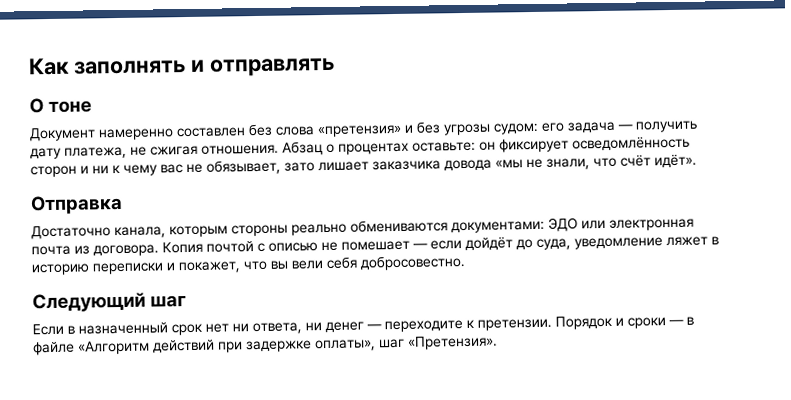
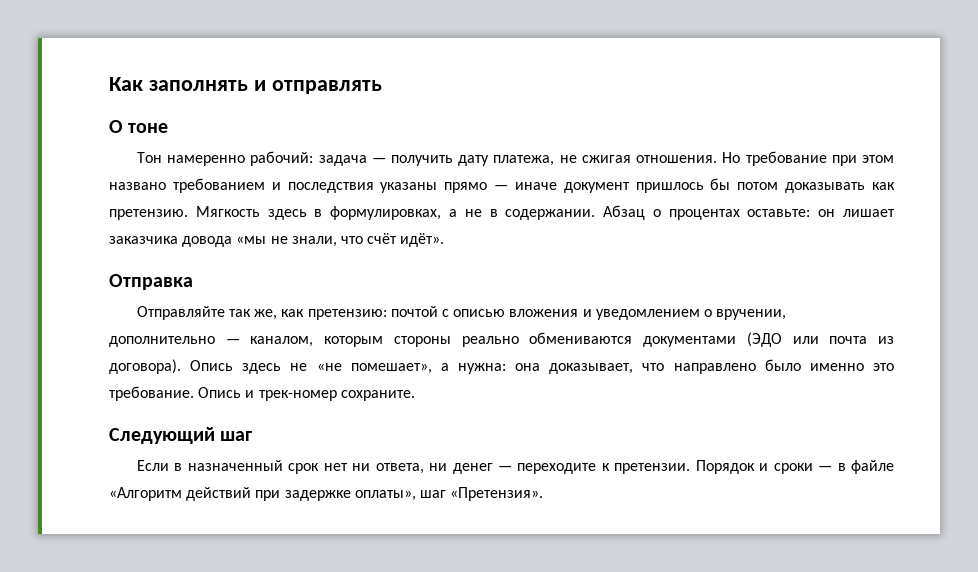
- Документ намеренно составлен без слова «претензия» и без угрозы судом: его задача — получить дату платежа, не сжигая отношения.
+ Тон намеренно рабочий: задача — получить дату платежа, не сжигая отношения.
+ Но требование при этом названо требованием и последствия указаны прямо — иначе документ пришлось бы потом доказывать как претензию. Мягкость здесь в формулировках, а не в содержании.
- Абзац о процентах оставьте: он фиксирует осведомлённость сторон и ни к чему вас не обязывает, зато лишает заказчика довода «мы не знали, что счёт идёт».
+ Абзац о процентах оставьте: он лишает заказчика довода «мы не знали, что счёт идёт».
- Достаточно канала, которым стороны реально обмениваются документами: ЭДО или электронная почта из договора. Копия почтой с описью не помешает — если дойдёт до суда, уведомление ляжет в историю переписки и покажет, что вы вели себя добросовестно.
+ Отправляйте так же, как претензию: почтой с описью вложения и уведомлением о вручении, дополнительно — каналом, которым стороны реально обмениваются документами (ЭДО или почта из договора). Опись здесь не «не помешает», а нужна: она доказывает, что направлено было именно это требование. Опись и трек-номер сохраните.

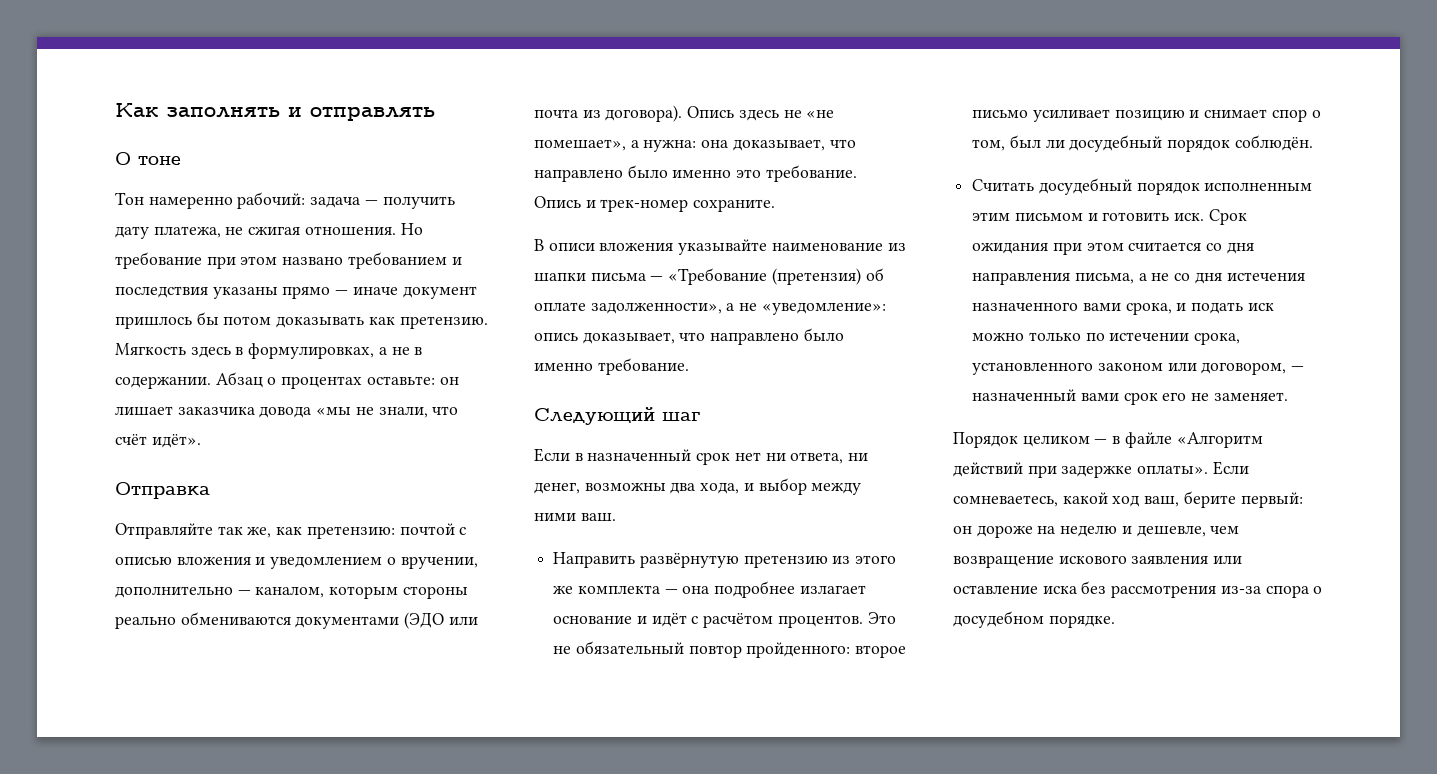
+ В описи вложения указывайте наименование из шапки письма — «Требование (претензия) об оплате задолженности», а не «уведомление»: опись доказывает, что направлено было именно требование.
- Если в назначенный срок нет ни ответа, ни денег — переходите к претензии. Порядок и сроки — в файле «Алгоритм действий при задержке оплаты», шаг «Претензия».
+ Если в назначенный срок нет ни ответа, ни денег, возможны два хода, и выбор между ними ваш.
+ Направить развёрнутую претензию из этого же комплекта — она подробнее излагает основание и идёт с расчётом процентов. Это не обязательный повтор пройденного: второе письмо усиливает позицию и снимает спор о том, был ли досудебный порядок соблюдён.
+ Считать досудебный порядок исполненным этим письмом и готовить иск. Срок ожидания при этом считается со дня направления письма, а не со дня истечения назначенного вами срока, и подать иск можно только по истечении срока, установленного законом или договором, — назначенный вами срок его не заменяет.
+ Порядок целиком — в файле «Алгоритм действий при задержке оплаты». Если сомневаетесь, какой ход ваш, берите первый: он дороже на неделю и дешевле, чем возвращение искового заявления или оставление иска без рассмотрения из-за спора о досудебном порядке.

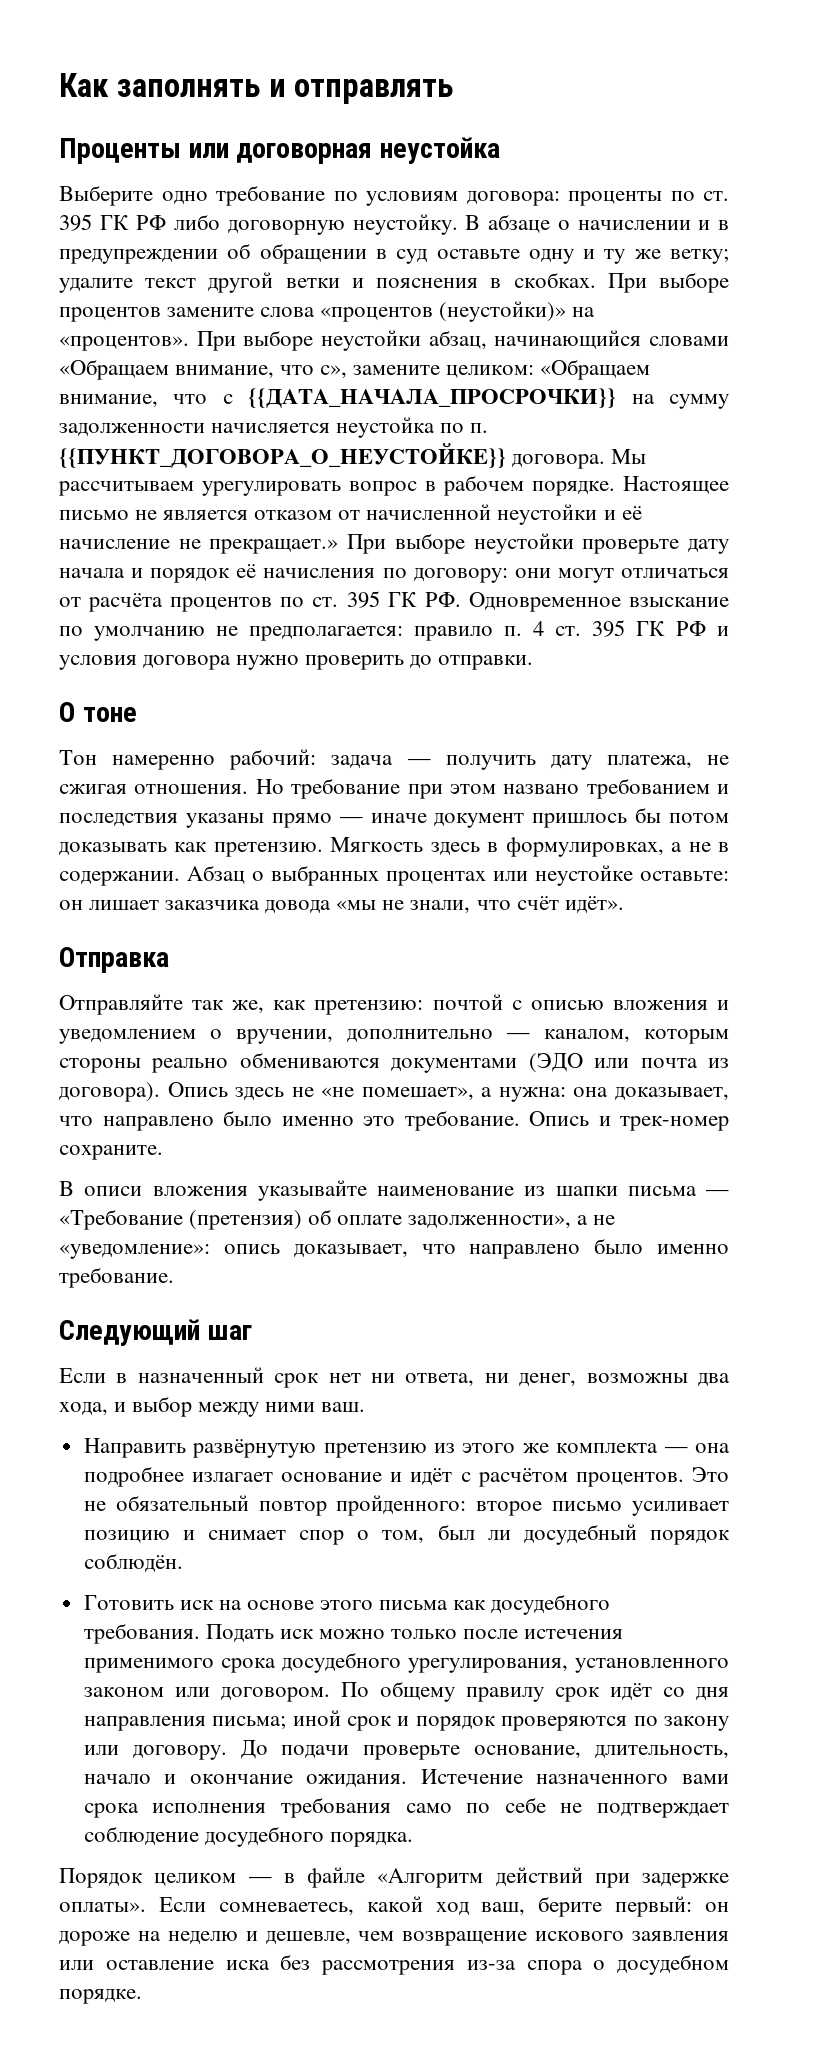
+ Проценты или договорная неустойка
+ Выберите одно требование по условиям договора: проценты по ст. 395 ГК РФ либо договорную неустойку. В абзаце о начислении и в предупреждении об обращении в суд оставьте одну и ту же ветку; удалите текст другой ветки и пояснения в скобках. При выборе процентов замените слова «процентов (неустойки)» на «процентов». При выборе неустойки абзац, начинающийся словами «Обращаем внимание, что с», замените целиком: «Обращаем внимание, что с {{ДАТА_НАЧАЛА_ПРОСРОЧКИ}} на сумму задолженности начисляется неустойка по п. {{ПУНКТ_ДОГОВОРА_О_НЕУСТОЙКЕ}} договора. Мы рассчитываем урегулировать вопрос в рабочем порядке. Настоящее письмо не является отказом от начисленной неустойки и её начисление не прекращает.» При выборе неустойки проверьте дату начала и порядок её начисления по договору: они могут отличаться от расчёта процентов по ст. 395 ГК РФ. Одновременное взыскание по умолчанию не предполагается: правило п. 4 ст. 395 ГК РФ и условия договора нужно проверить до отправки.
- Абзац о процентах оставьте: он лишает заказчика довода «мы не знали, что счёт идёт».
+ Абзац о выбранных процентах или неустойке оставьте: он лишает заказчика довода «мы не знали, что счёт идёт».
- Считать досудебный порядок исполненным этим письмом и готовить иск. Срок ожидания при этом считается со дня направления письма, а не со дня истечения назначенного вами срока, и подать иск можно только по истечении срока, установленного законом или договором, — назначенный вами срок его не заменяет.
+ Готовить иск на основе этого письма как досудебного требования. Подать иск можно только после истечения применимого срока досудебного урегулирования, установленного законом или договором. По общему правилу срок идёт со дня направления письма; иной срок и порядок проверяются по закону или договору. До подачи проверьте основание, длительность, начало и окончание ожидания. Истечение назначенного вами срока исполнения требования само по себе не подтверждает соблюдение досудебного порядка.

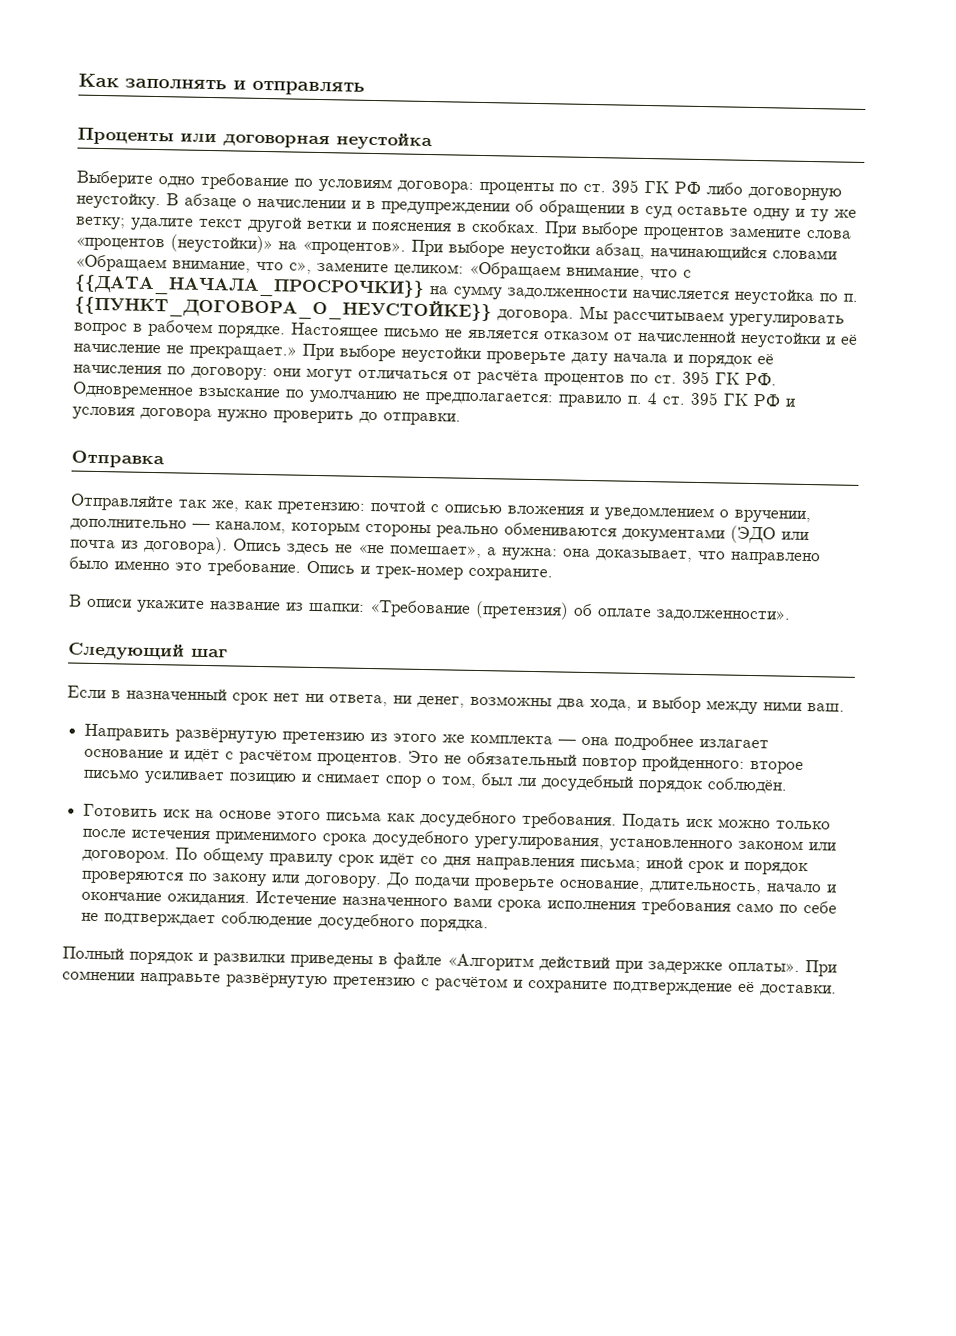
- О тоне
- Тон намеренно рабочий: задача — получить дату платежа, не сжигая отношения. Но требование при этом названо требованием и последствия указаны прямо — иначе документ пришлось бы потом доказывать как претензию. Мягкость здесь в формулировках, а не в содержании. Абзац о выбранных процентах или неустойке оставьте: он лишает заказчика довода «мы не знали, что счёт идёт».
- В описи вложения указывайте наименование из шапки письма — «Требование (претензия) об оплате задолженности», а не «уведомление»: опись доказывает, что направлено было именно требование.
+ В описи укажите название из шапки: «Требование (претензия) об оплате задолженности».
- Порядок целиком — в файле «Алгоритм действий при задержке оплаты».
+ Полный порядок и развилки приведены в файле «Алгоритм действий при задержке оплаты».
- Если сомневаетесь, какой ход ваш, берите первый: он дороже на неделю и дешевле, чем возвращение искового заявления или оставление иска без рассмотрения из-за спора о досудебном порядке.
+ При сомнении направьте развёрнутую претензию с расчётом и сохраните подтверждение её доставки.

